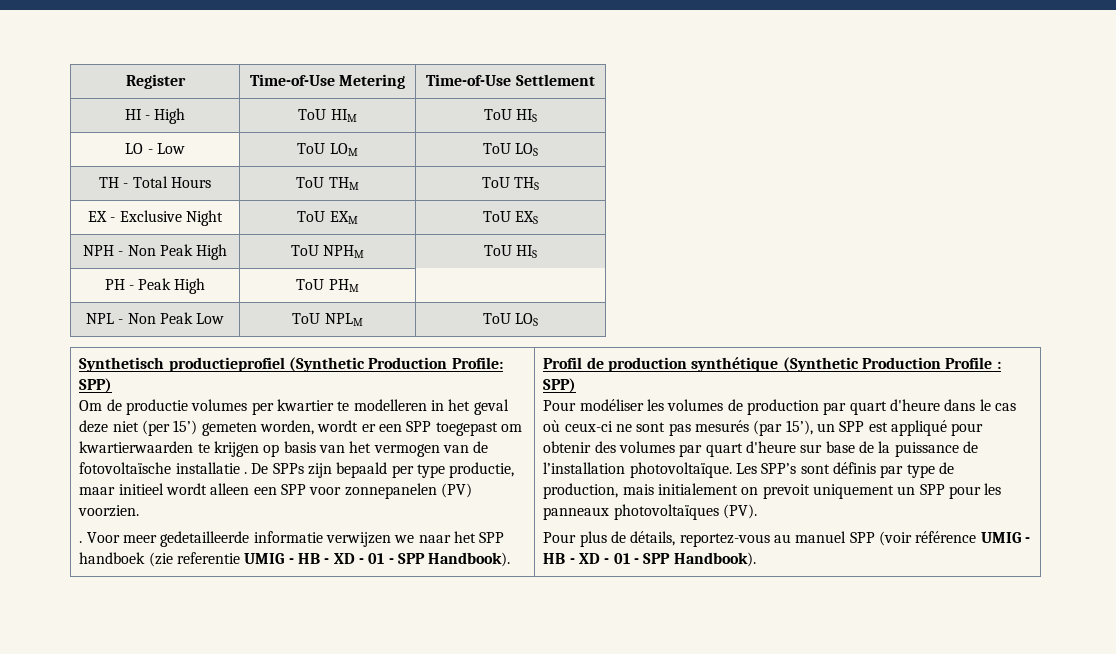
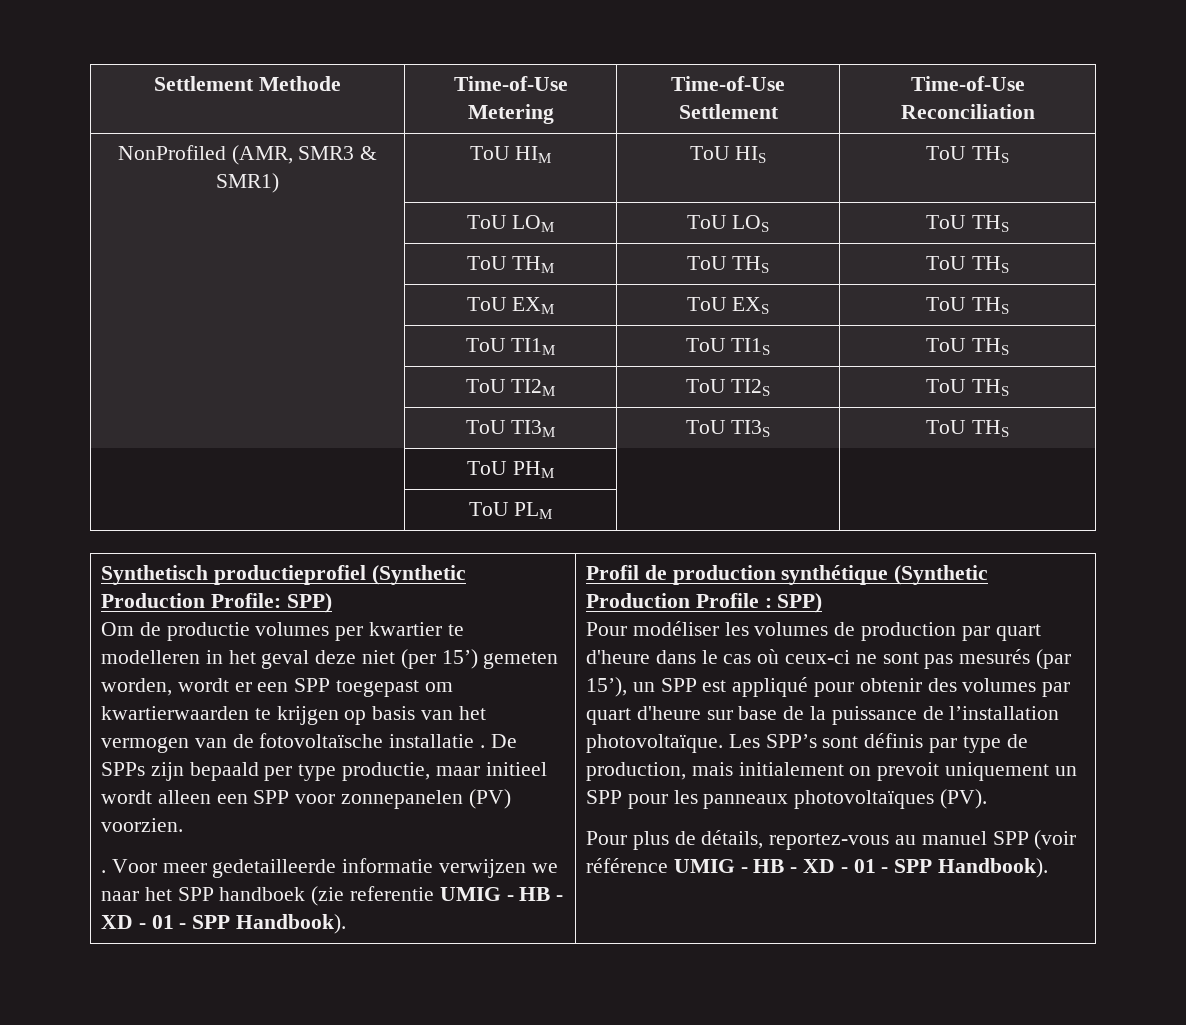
- Register | Time-of-Use Metering | Time-of-Use Settlement
- HI - High | ToU HIM | ToU HIS
- LO - Low | ToU LOM | ToU LOS
- TH - Total Hours | ToU THM | ToU THS
- EX - Exclusive Night | ToU EXM | ToU EXS
- NPH - Non Peak High | ToU NPHM | ToU HIS
- PH - Peak High | ToU PHM |
- NPL - Non Peak Low | ToU NPLM | ToU LOS
+ Settlement Methode | Time-of-Use Metering | Time-of-Use Settlement | Time-of-Use Reconciliation
+ NonProfiled (AMR, SMR3 & SMR1) | ToU HIM | ToU HIS | ToU THS
+ | ToU LOM | ToU LOS | ToU THS
+ | ToU THM | ToU THS | ToU THS
+ | ToU EXM | ToU EXS | ToU THS
+ | ToU TI1M | ToU TI1S | ToU THS
+ | ToU TI2M | ToU TI2S | ToU THS
+ | ToU TI3M | ToU TI3S | ToU THS
+ | ToU PHM | |
+ | ToU PLM | |

